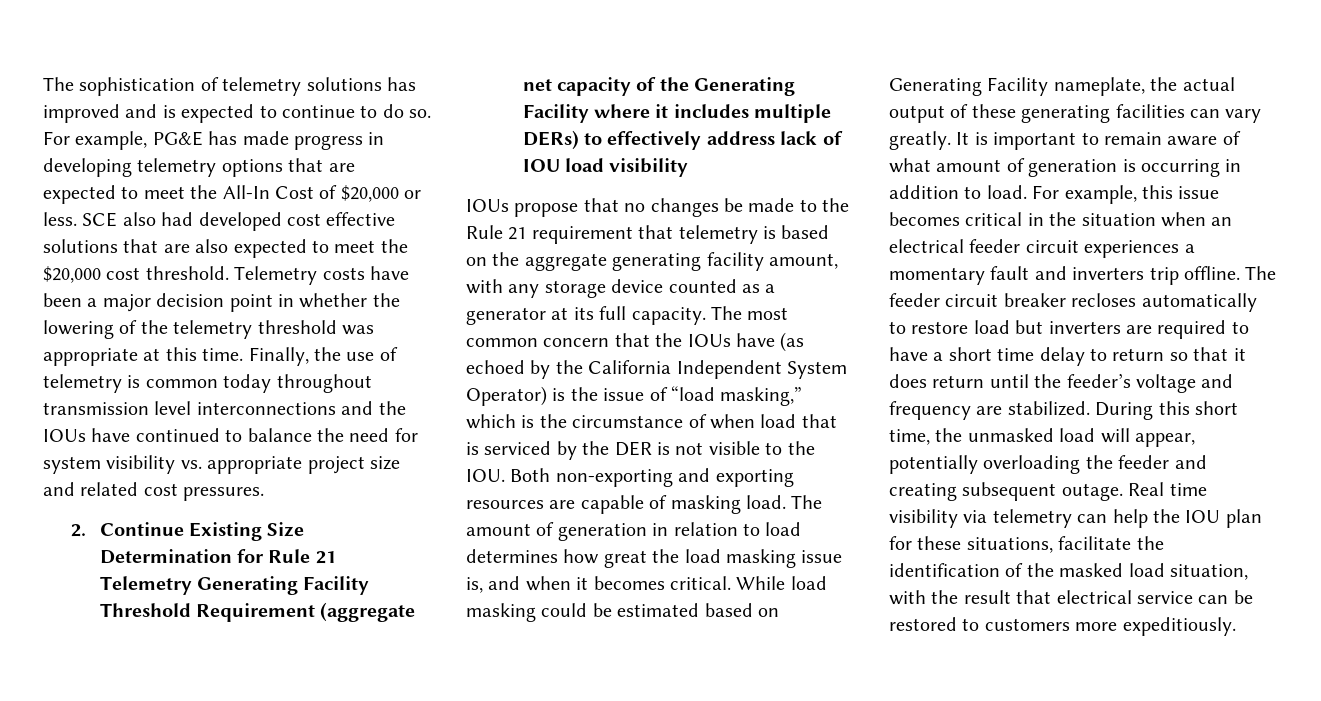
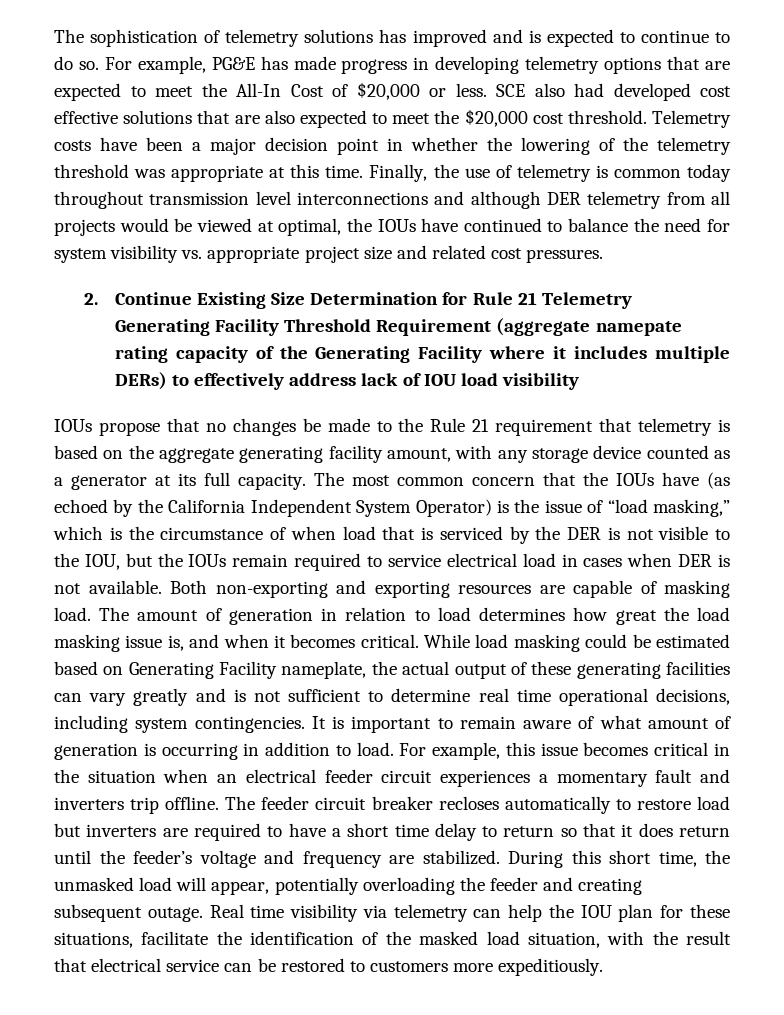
- Finally, the use of telemetry is common today throughout transmission level interconnections and the IOUs have continued to balance the need for system visibility vs. appropriate project size and related cost pressures.
+ Finally, the use of telemetry is common today throughout transmission level interconnections and although DER telemetry from all projects would be viewed at optimal, the IOUs have continued to balance the need for system visibility vs. appropriate project size and related cost pressures.
- 2. Continue Existing Size Determination for Rule 21 Telemetry Generating Facility Threshold Requirement (aggregate net capacity of the Generating Facility where it includes multiple DERs) to effectively address lack of IOU load visibility
+ 2. Continue Existing Size Determination for Rule 21 Telemetry Generating Facility Threshold Requirement (aggregate namepate rating capacity of the Generating Facility where it includes multiple DERs) to effectively address lack of IOU load visibility
- The most common concern that the IOUs have (as echoed by the California Independent System Operator) is the issue of “load masking,” which is the circumstance of when load that is serviced by the DER is not visible to the IOU. Both non-exporting and exporting resources are capable of masking load.
+ The most common concern that the IOUs have (as echoed by the California Independent System Operator) is the issue of “load masking,” which is the circumstance of when load that is serviced by the DER is not visible to the IOU, but the IOUs remain required to service electrical load in cases when DER is not available. Both non-exporting and exporting resources are capable of masking load.
- While load masking could be estimated based on Generating Facility nameplate, the actual output of these generating facilities can vary greatly.
+ While load masking could be estimated based on Generating Facility nameplate, the actual output of these generating facilities can vary greatly and is not sufficient to determine real time operational decisions, including system contingencies.

